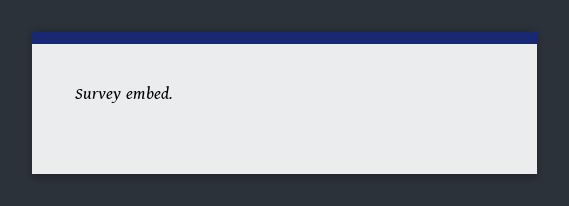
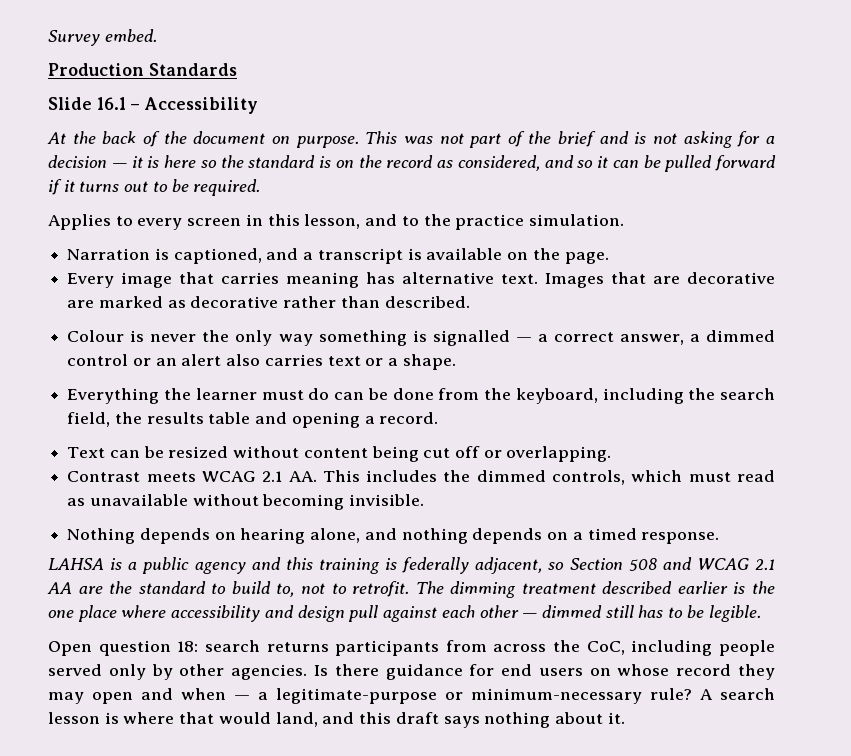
+ Production Standards
+ Slide 16.1 – Accessibility
+ At the back of the document on purpose. This was not part of the brief and is not asking for a decision — it is here so the standard is on the record as considered, and so it can be pulled forward if it turns out to be required.
+ Applies to every screen in this lesson, and to the practice simulation.
+ Narration is captioned, and a transcript is available on the page.
+ Every image that carries meaning has alternative text. Images that are decorative are marked as decorative rather than described.
+ Colour is never the only way something is signalled — a correct answer, a dimmed control or an alert also carries text or a shape.
+ Everything the learner must do can be done from the keyboard, including the search field, the results table and opening a record.
+ Text can be resized without content being cut off or overlapping.
+ Contrast meets WCAG 2.1 AA. This includes the dimmed controls, which must read as unavailable without becoming invisible.
+ Nothing depends on hearing alone, and nothing depends on a timed response.
+ LAHSA is a public agency and this training is federally adjacent, so Section 508 and WCAG 2.1 AA are the standard to build to, not to retrofit. The dimming treatment described earlier is the one place where accessibility and design pull against each other — dimmed still has to be legible.
+ Open question 18: search returns participants from across the CoC, including people served only by other agencies. Is there guidance for end users on whose record they may open and when — a legitimate-purpose or minimum-necessary rule? A search lesson is where that would land, and this draft says nothing about it.

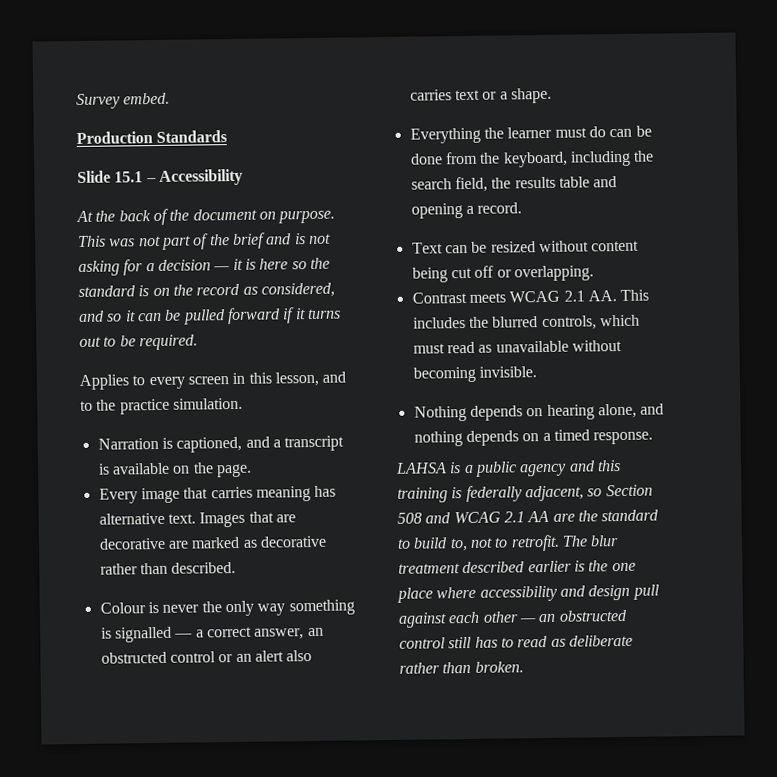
- Slide 16.1 – Accessibility
+ Slide 15.1 – Accessibility
- Colour is never the only way something is signalled — a correct answer, a dimmed control or an alert also carries text or a shape.
+ Colour is never the only way something is signalled — a correct answer, an obstructed control or an alert also carries text or a shape.
- Contrast meets WCAG 2.1 AA. This includes the dimmed controls, which must read as unavailable without becoming invisible.
+ Contrast meets WCAG 2.1 AA. This includes the blurred controls, which must read as unavailable without becoming invisible.
- The dimming treatment described earlier is the one place where accessibility and design pull against each other — dimmed still has to be legible.
- Open question 18: search returns participants from across the CoC, including people served only by other agencies. Is there guidance for end users on whose record they may open and when — a legitimate-purpose or minimum-necessary rule? A search lesson is where that would land, and this draft says nothing about it.
+ The blur treatment described earlier is the one place where accessibility and design pull against each other — an obstructed control still has to read as deliberate rather than broken.

